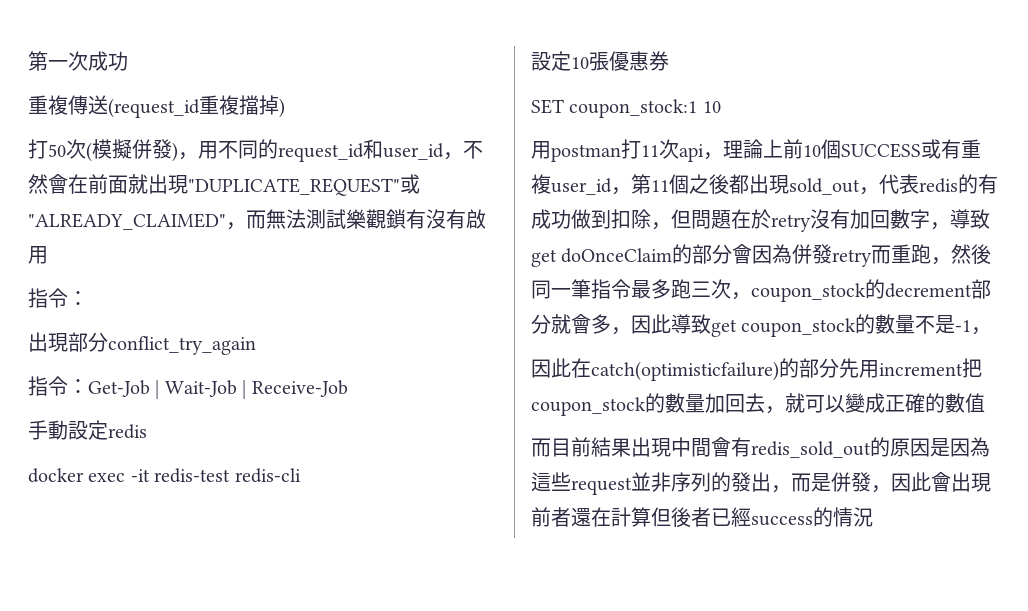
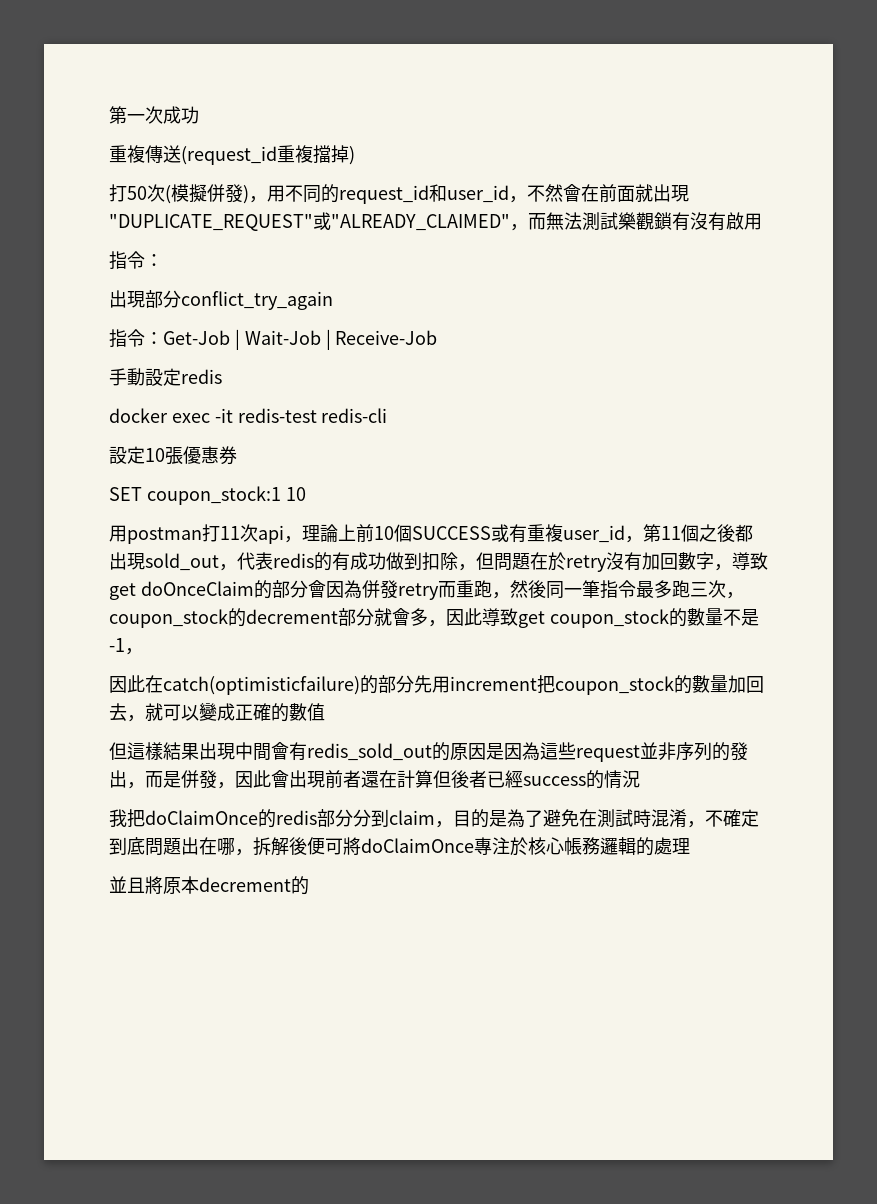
- 而目前結果出現中間會有redis_sold_out的原因是因為這些request並非序列的發出，而是併發，因此會出現前者還在計算但後者已經success的情況
+ 但這樣結果出現中間會有redis_sold_out的原因是因為這些request並非序列的發出，而是併發，因此會出現前者還在計算但後者已經success的情況
+ 我把doClaimOnce的redis部分分到claim，目的是為了避免在測試時混淆，不確定到底問題出在哪，拆解後便可將doClaimOnce專注於核心帳務邏輯的處理
+ 並且將原本decrement的

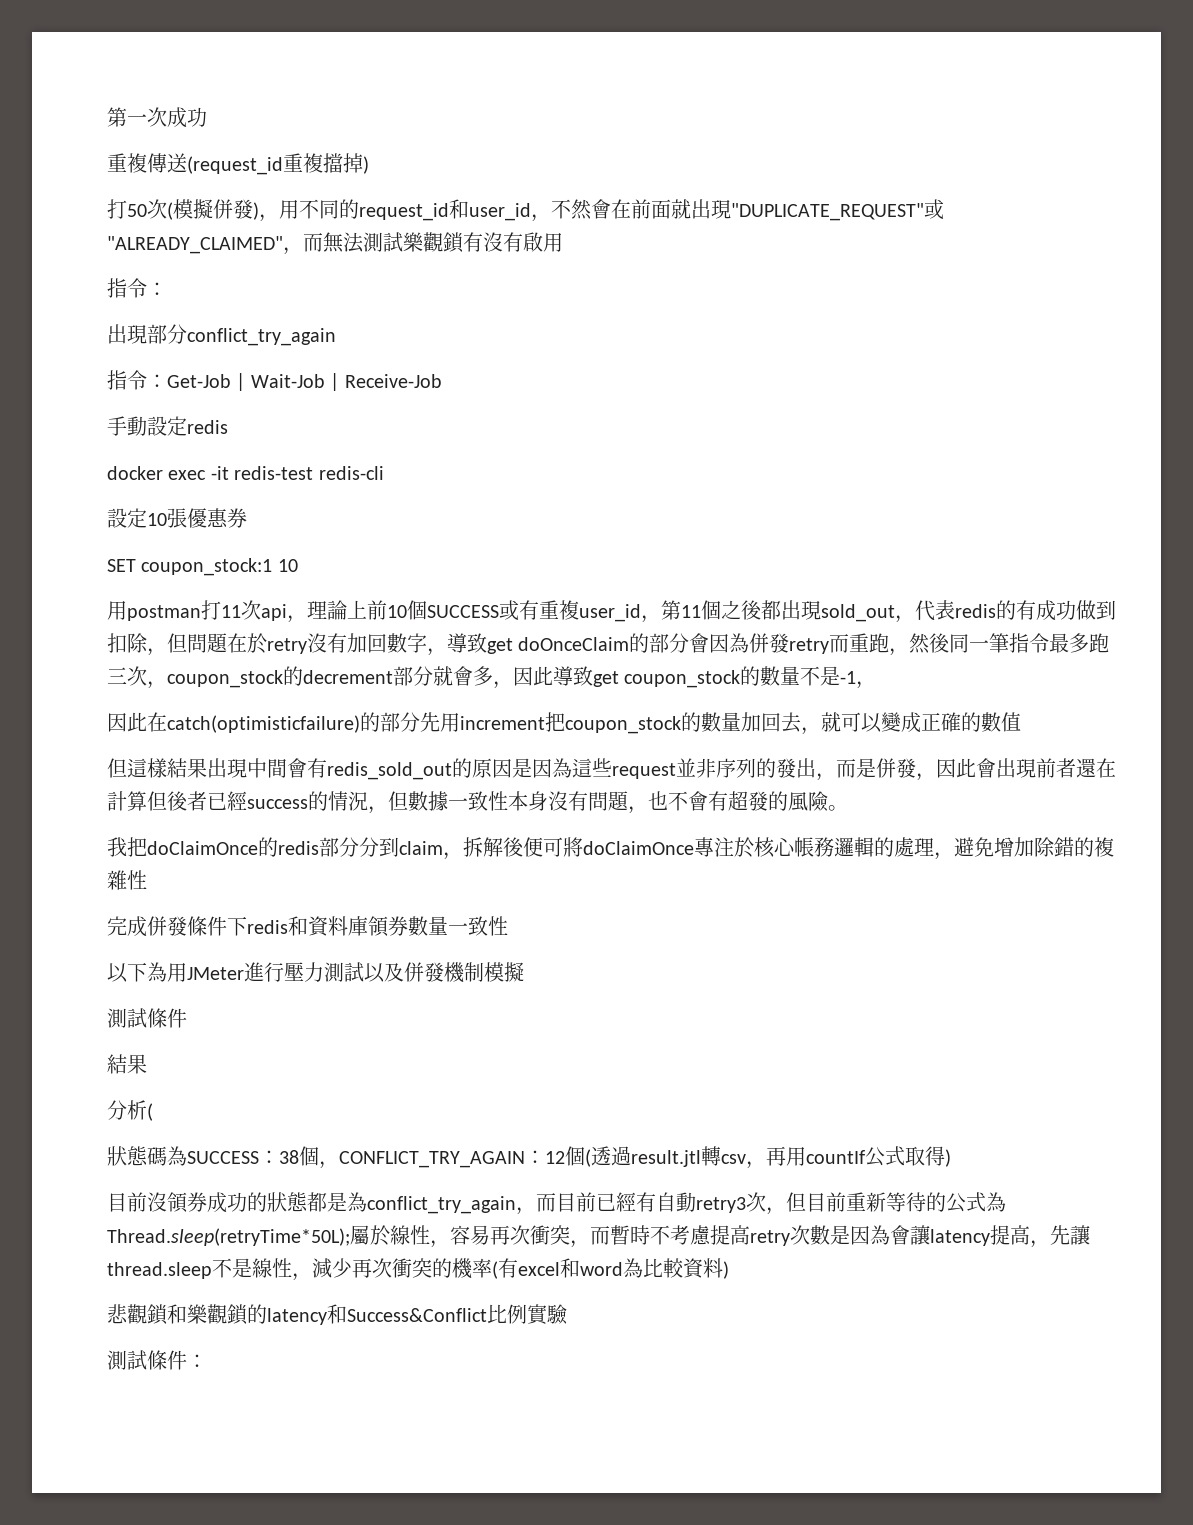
- 但這樣結果出現中間會有redis_sold_out的原因是因為這些request並非序列的發出，而是併發，因此會出現前者還在計算但後者已經success的情況
+ 但這樣結果出現中間會有redis_sold_out的原因是因為這些request並非序列的發出，而是併發，因此會出現前者還在計算但後者已經success的情況，但數據一致性本身沒有問題，也不會有超發的風險。
- 我把doClaimOnce的redis部分分到claim，目的是為了避免在測試時混淆，不確定到底問題出在哪，拆解後便可將doClaimOnce專注於核心帳務邏輯的處理
- 並且將原本decrement的
+ 我把doClaimOnce的redis部分分到claim，拆解後便可將doClaimOnce專注於核心帳務邏輯的處理，避免增加除錯的複雜性
+ 完成併發條件下redis和資料庫領券數量一致性
+ 以下為用JMeter進行壓力測試以及併發機制模擬
+ 測試條件
+ 結果
+ 分析(
+ 狀態碼為SUCCESS：38個，CONFLICT_TRY_AGAIN：12個(透過result.jtl轉csv，再用countIf公式取得)
+ 目前沒領券成功的狀態都是為conflict_try_again，而目前已經有自動retry3次，但目前重新等待的公式為Thread.sleep(retryTime*50L);屬於線性，容易再次衝突，而暫時不考慮提高retry次數是因為會讓latency提高，先讓thread.sleep不是線性，減少再次衝突的機率(有excel和word為比較資料)
+ 悲觀鎖和樂觀鎖的latency和Success&Conflict比例實驗
+ 測試條件：

